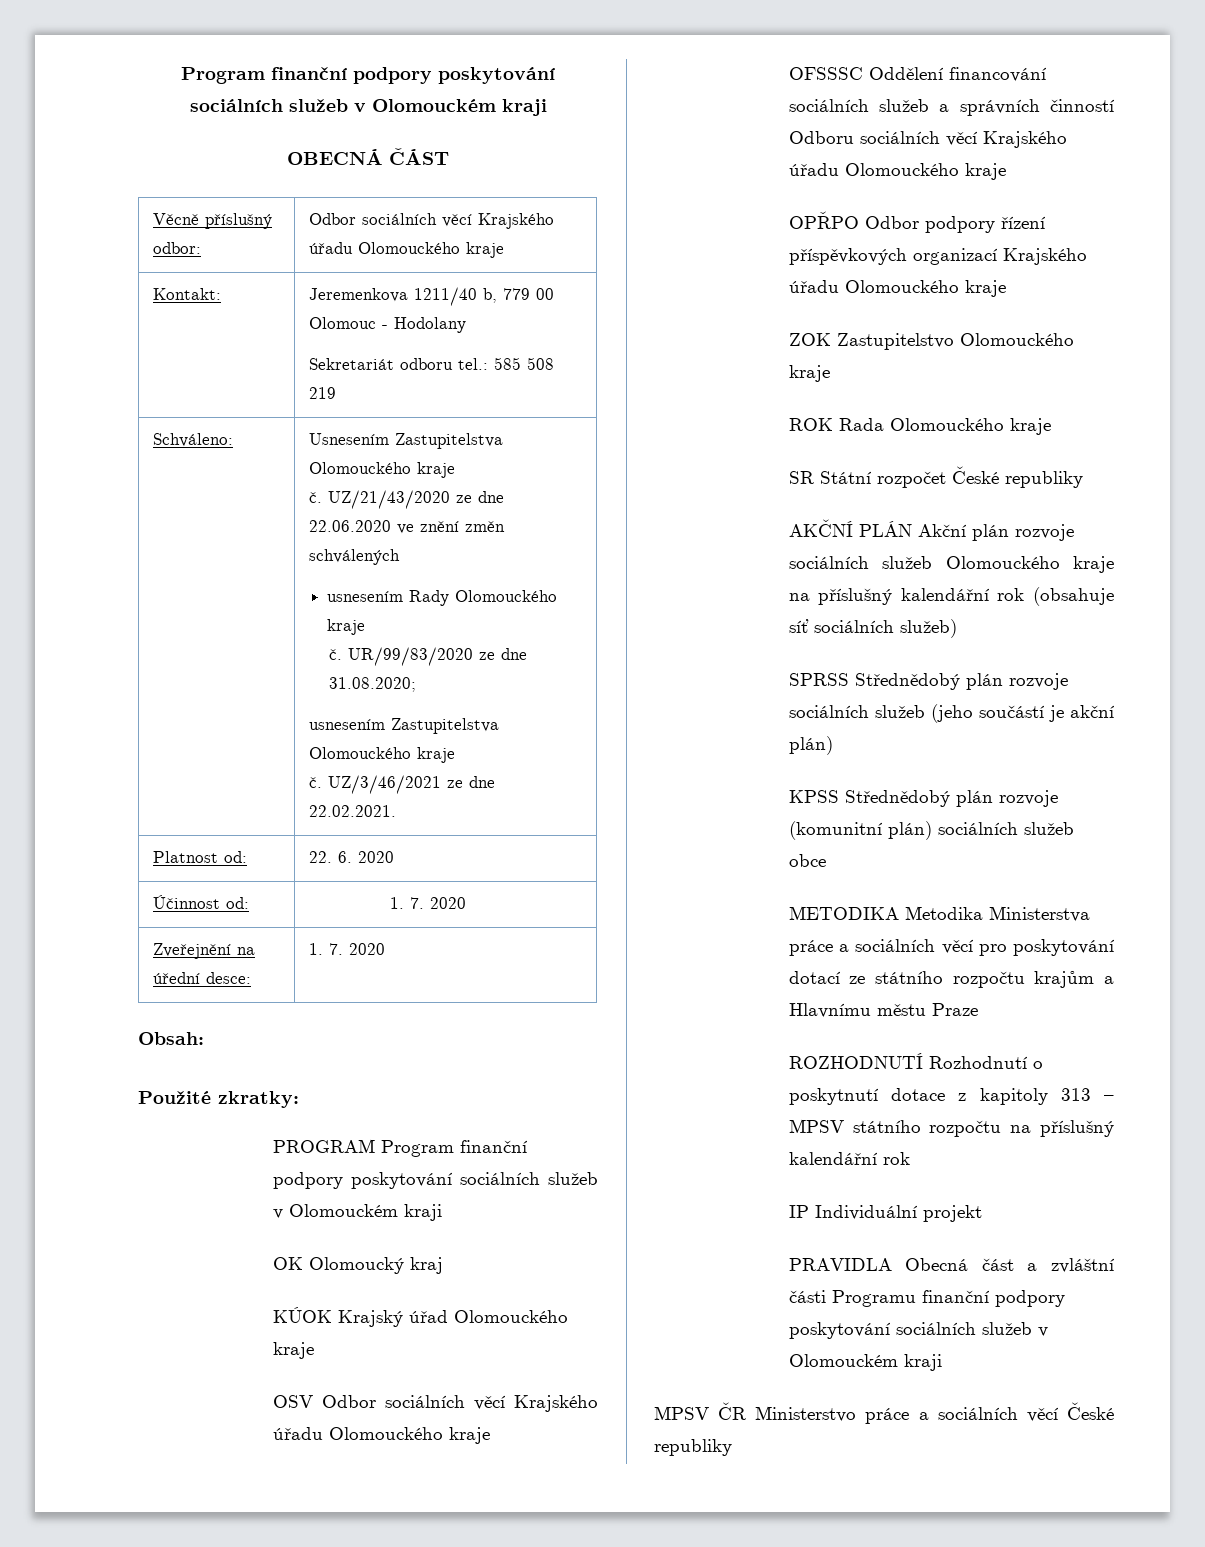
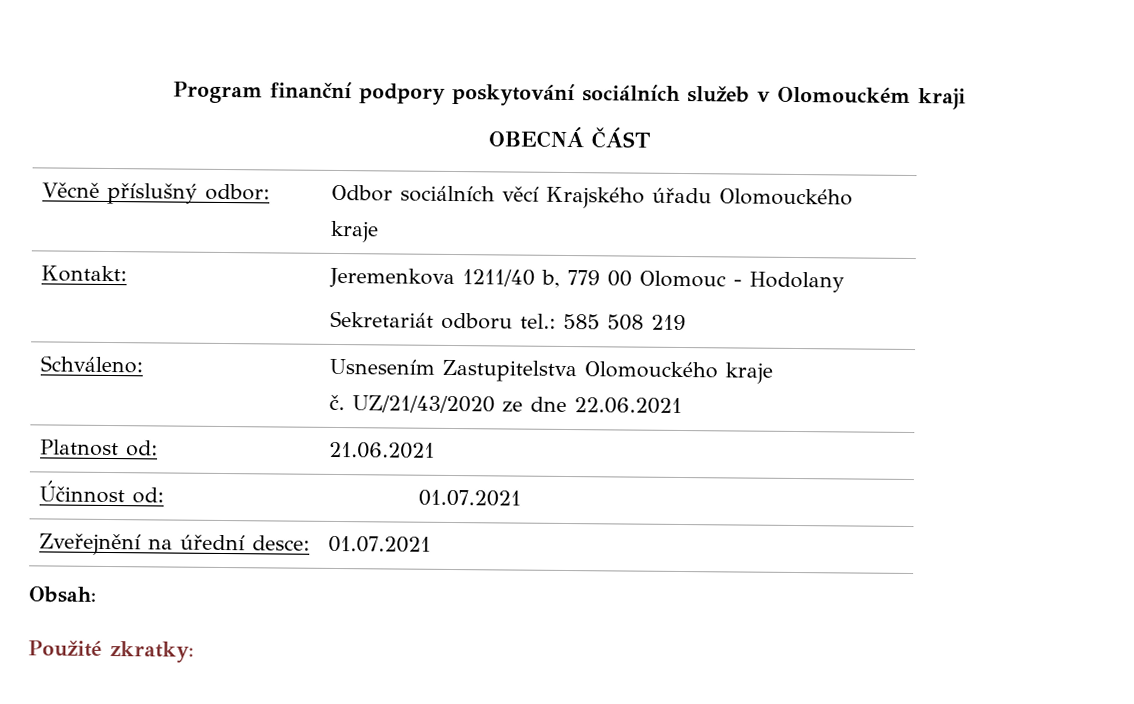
  Schváleno: | Usnesením Zastupitelstva Olomouckého kraje
- č. UZ/21/43/2020 ze dne 22.06.2020 ve znění změn schválených
- usnesením Rady Olomouckého kraje
- č. UR/99/83/2020 ze dne 31.08.2020;
- usnesením Zastupitelstva Olomouckého kraje
- č. UZ/3/46/2021 ze dne 22.02.2021.
+ č. UZ/21/43/2020 ze dne 22.06.2021
- Platnost od: | 22. 6. 2020
+ Platnost od: | 21.06.2021
- Účinnost od: | 1. 7. 2020
+ Účinnost od: | 01.07.2021
- Zveřejnění na úřední desce: | 1. 7. 2020
+ Zveřejnění na úřední desce: | 01.07.2021
- PROGRAM Program finanční podpory poskytování sociálních služeb v Olomouckém kraji
- OK Olomoucký kraj
- KÚOK Krajský úřad Olomouckého kraje
- OSV Odbor sociálních věcí Krajského úřadu Olomouckého kraje
- OFSSSC Oddělení financování sociálních služeb a správních činností Odboru sociálních věcí Krajského úřadu Olomouckého kraje
- OPŘPO Odbor podpory řízení příspěvkových organizací Krajského úřadu Olomouckého kraje
- ZOK Zastupitelstvo Olomouckého kraje
- ROK Rada Olomouckého kraje
- SR Státní rozpočet České republiky
- AKČNÍ PLÁN Akční plán rozvoje sociálních služeb Olomouckého kraje na příslušný kalendářní rok (obsahuje síť sociálních služeb)
- SPRSS Střednědobý plán rozvoje sociálních služeb (jeho součástí je akční plán)
- KPSS Střednědobý plán rozvoje (komunitní plán) sociálních služeb obce
- METODIKA Metodika Ministerstva práce a sociálních věcí pro poskytování dotací ze státního rozpočtu krajům a Hlavnímu městu Praze
- ROZHODNUTÍ Rozhodnutí o poskytnutí dotace z kapitoly 313 – MPSV státního rozpočtu na příslušný kalendářní rok
- IP Individuální projekt
- PRAVIDLA Obecná část a zvláštní části Programu finanční podpory poskytování sociálních služeb v Olomouckém kraji
- MPSV ČR Ministerstvo práce a sociálních věcí České republiky

